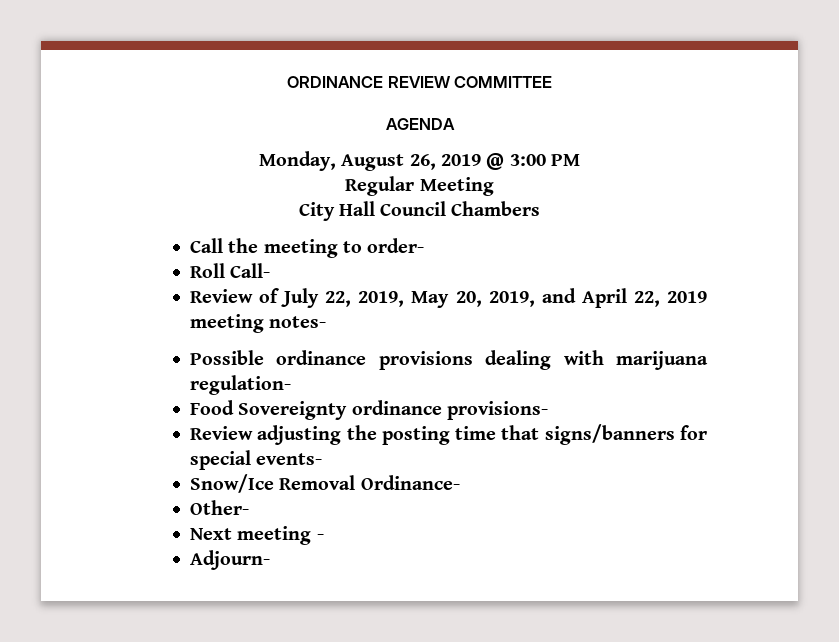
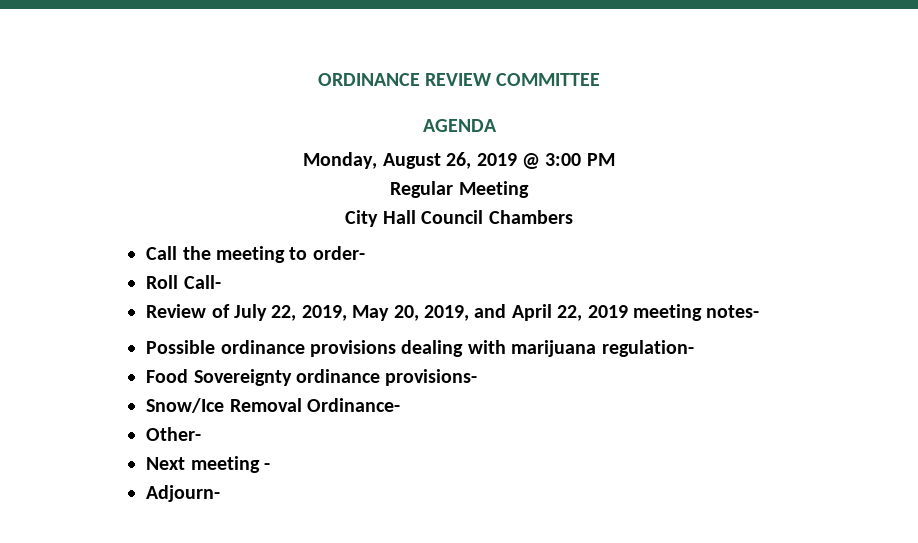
- Review adjusting the posting time that signs/banners for special events-

